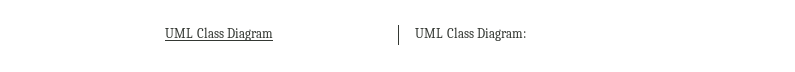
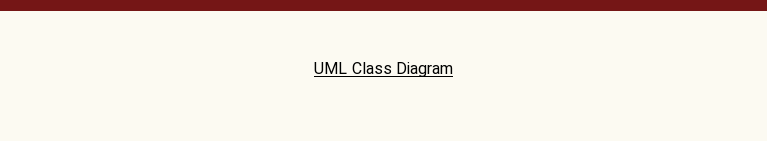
- UML Class Diagram:

